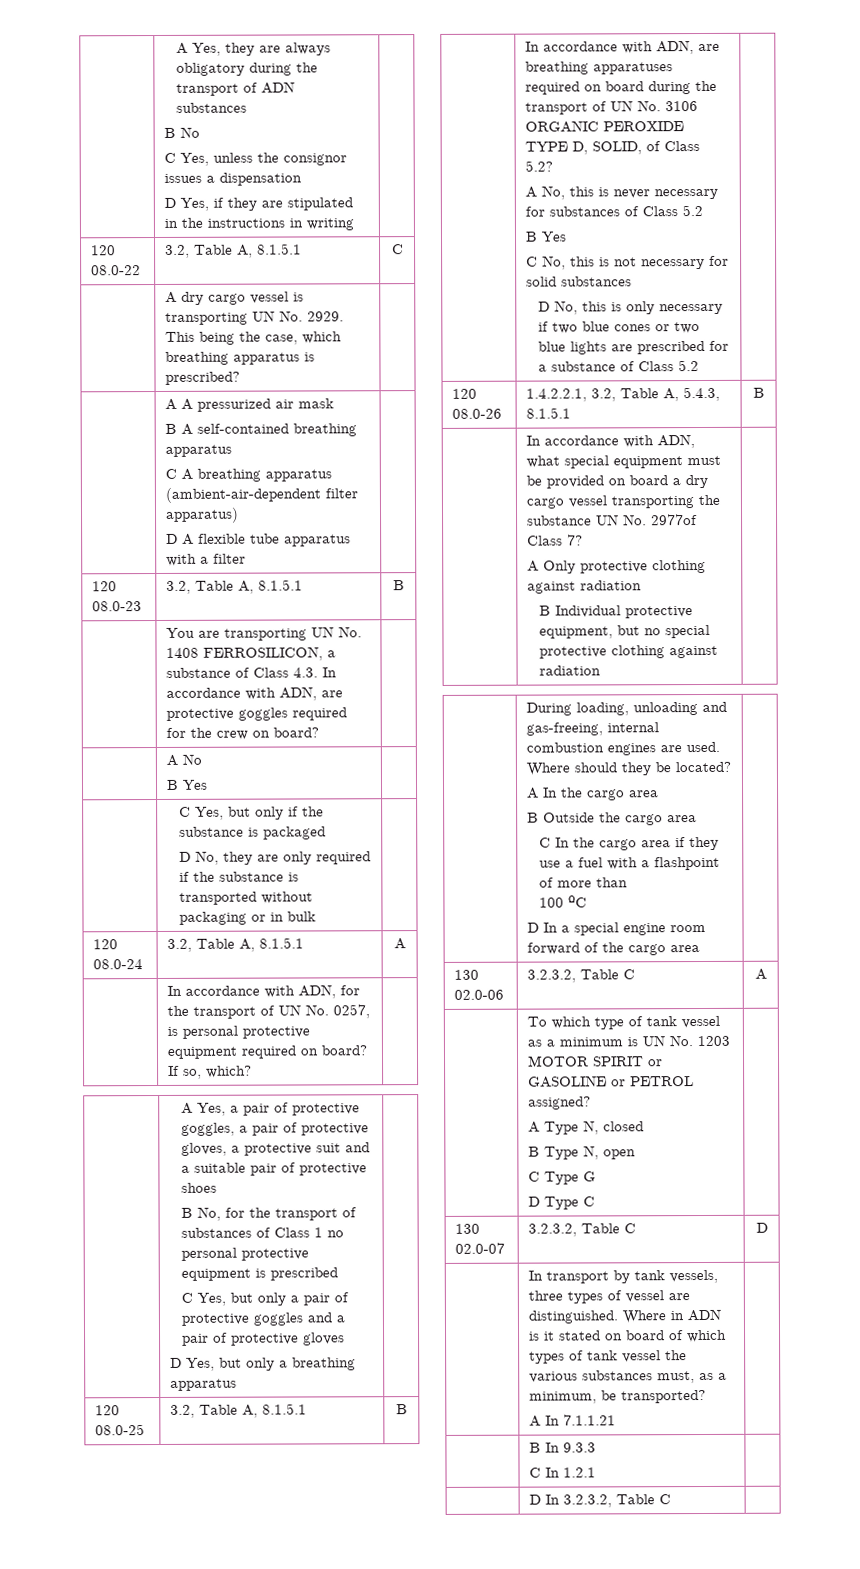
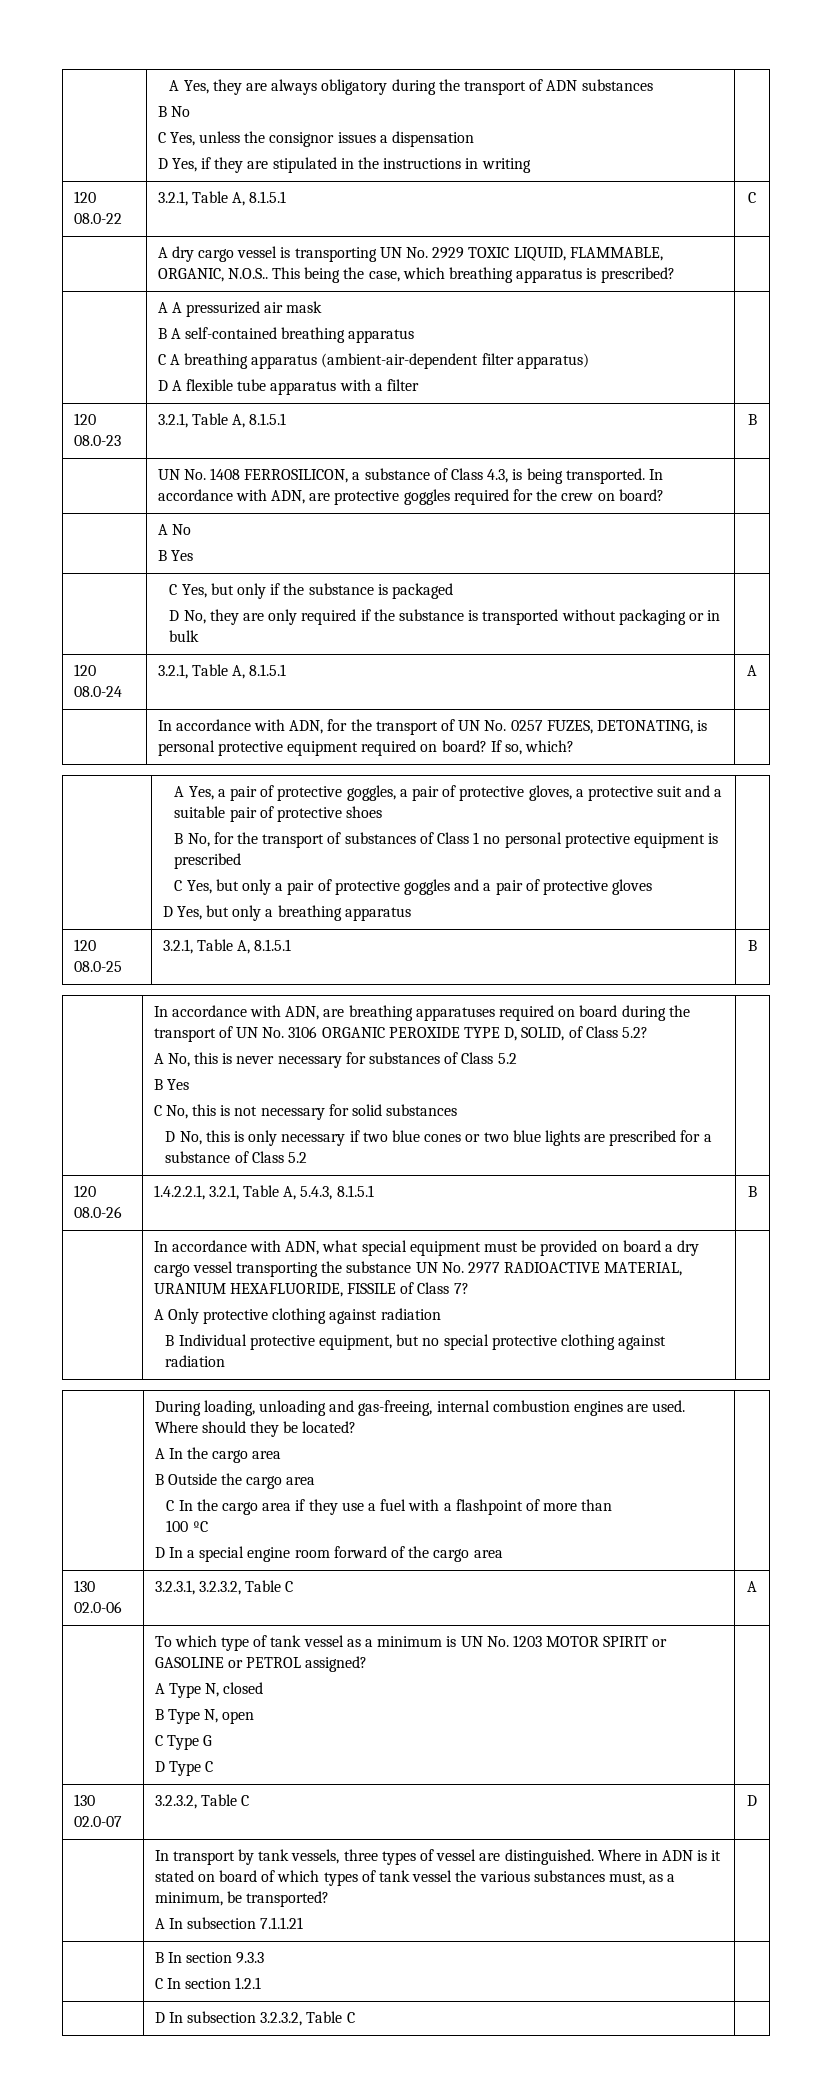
- 120 08.0-22 | 3.2, Table A, 8.1.5.1 | C
+ 120 08.0-22 | 3.2.1, Table A, 8.1.5.1 | C
- | A dry cargo vessel is transporting UN No. 2929. This being the case, which breathing apparatus is prescribed? |
+ | A dry cargo vessel is transporting UN No. 2929 TOXIC LIQUID, FLAMMABLE, ORGANIC, N.O.S.. This being the case, which breathing apparatus is prescribed? |
- 120 08.0-23 | 3.2, Table A, 8.1.5.1 | B
- | You are transporting UN No. 1408 FERROSILICON, a substance of Class 4.3. In accordance with ADN, are protective goggles required for the crew on board? |
+ 120 08.0-23 | 3.2.1, Table A, 8.1.5.1 | B
+ | UN No. 1408 FERROSILICON, a substance of Class 4.3, is being transported. In accordance with ADN, are protective goggles required for the crew on board? |
- 120 08.0-24 | 3.2, Table A, 8.1.5.1 | A
+ 120 08.0-24 | 3.2.1, Table A, 8.1.5.1 | A
- | In accordance with ADN, for the transport of UN No. 0257, is personal protective equipment required on board? If so, which? |
+ | In accordance with ADN, for the transport of UN No. 0257 FUZES, DETONATING, is personal protective equipment required on board? If so, which? |
- 120 08.0-25 | 3.2, Table A, 8.1.5.1 | B
+ 120 08.0-25 | 3.2.1, Table A, 8.1.5.1 | B
- 120 08.0-26 | 1.4.2.2.1, 3.2, Table A, 5.4.3, 8.1.5.1 | B
+ 120 08.0-26 | 1.4.2.2.1, 3.2.1, Table A, 5.4.3, 8.1.5.1 | B
- In accordance with ADN, what special equipment must be provided on board a dry cargo vessel transporting the substance UN No. 2977of Class 7?
+ In accordance with ADN, what special equipment must be provided on board a dry cargo vessel transporting the substance UN No. 2977 RADIOACTIVE MATERIAL, URANIUM HEXAFLUORIDE, FISSILE of Class 7?
- 130 02.0-06 | 3.2.3.2, Table C | A
+ 130 02.0-06 | 3.2.3.1, 3.2.3.2, Table C | A
  | In transport by tank vessels, three types of vessel are distinguished. Where in ADN is it stated on board of which types of tank vessel the various substances must, as a minimum, be transported?
- A In 7.1.1.21 |
+ A In subsection 7.1.1.21 |
- | B In 9.3.3
- C In 1.2.1 |
+ | B In section 9.3.3
+ C In section 1.2.1 |
- | D In 3.2.3.2, Table C |
+ | D In subsection 3.2.3.2, Table C |

